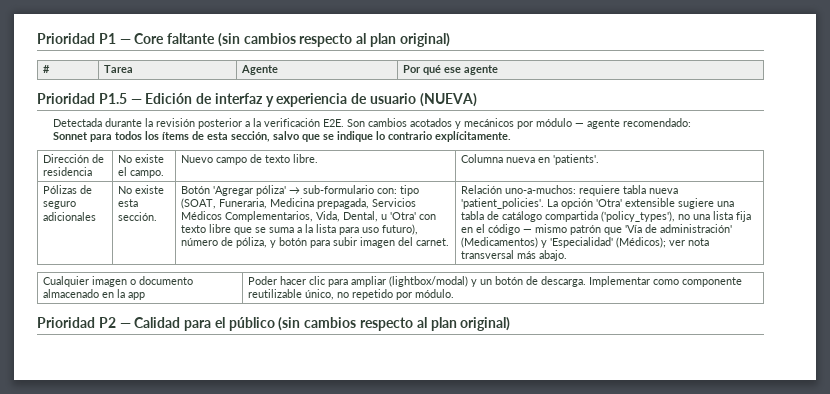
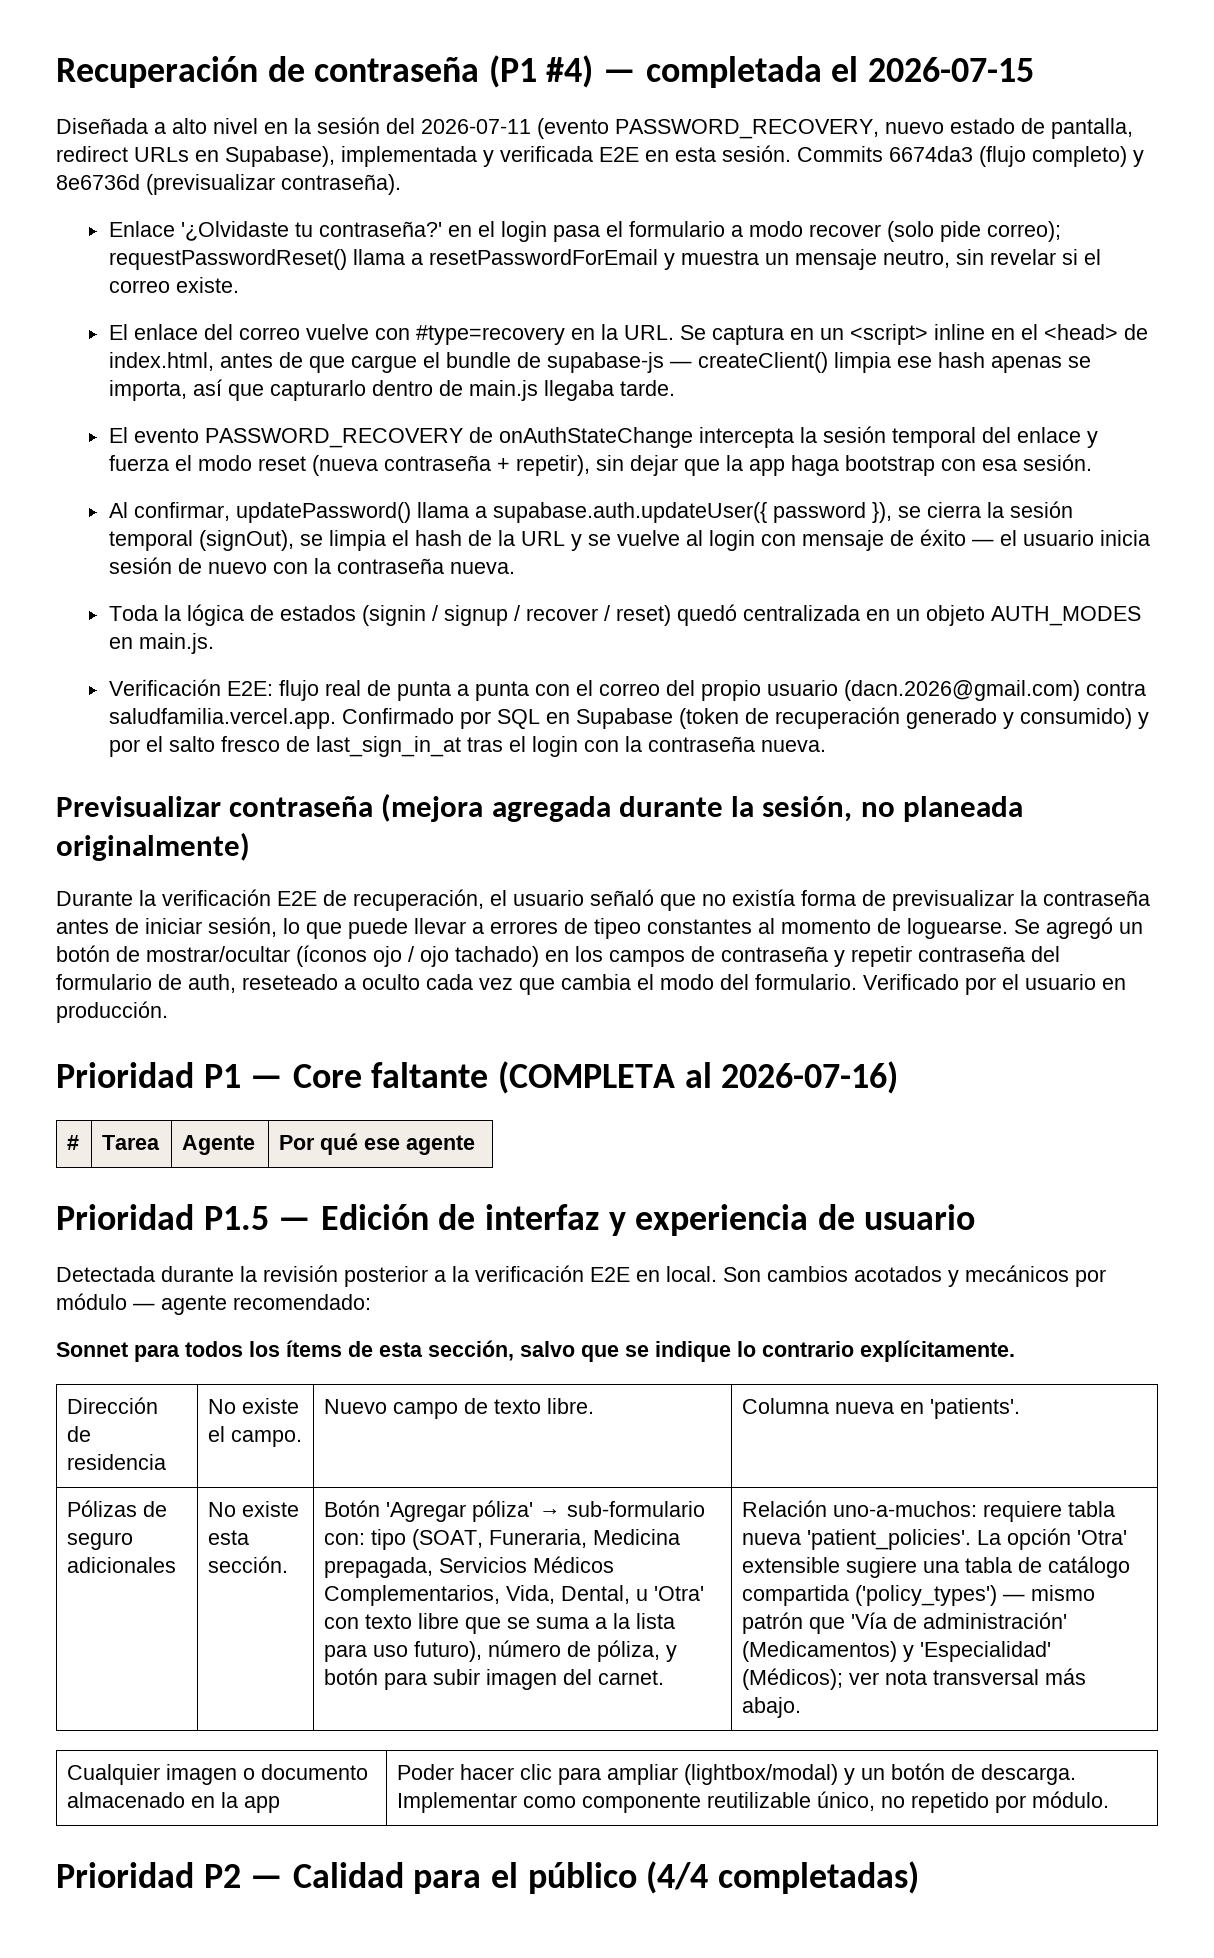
+ Recuperación de contraseña (P1 #4) — completada el 2026-07-15
+ Diseñada a alto nivel en la sesión del 2026-07-11 (evento PASSWORD_RECOVERY, nuevo estado de pantalla, redirect URLs en Supabase), implementada y verificada E2E en esta sesión. Commits 6674da3 (flujo completo) y 8e6736d (previsualizar contraseña).
+ Enlace '¿Olvidaste tu contraseña?' en el login pasa el formulario a modo recover (solo pide correo); requestPasswordReset() llama a resetPasswordForEmail y muestra un mensaje neutro, sin revelar si el correo existe.
+ El enlace del correo vuelve con #type=recovery en la URL. Se captura en un <script> inline en el <head> de index.html, antes de que cargue el bundle de supabase-js — createClient() limpia ese hash apenas se importa, así que capturarlo dentro de main.js llegaba tarde.
+ El evento PASSWORD_RECOVERY de onAuthStateChange intercepta la sesión temporal del enlace y fuerza el modo reset (nueva contraseña + repetir), sin dejar que la app haga bootstrap con esa sesión.
+ Al confirmar, updatePassword() llama a supabase.auth.updateUser({ password }), se cierra la sesión temporal (signOut), se limpia el hash de la URL y se vuelve al login con mensaje de éxito — el usuario inicia sesión de nuevo con la contraseña nueva.
+ Toda la lógica de estados (signin / signup / recover / reset) quedó centralizada en un objeto AUTH_MODES en main.js.
+ Verificación E2E: flujo real de punta a punta con el correo del propio usuario (dacn.2026@gmail.com) contra saludfamilia.vercel.app. Confirmado por SQL en Supabase (token de recuperación generado y consumido) y por el salto fresco de last_sign_in_at tras el login con la contraseña nueva.
+ Previsualizar contraseña (mejora agregada durante la sesión, no planeada originalmente)
+ Durante la verificación E2E de recuperación, el usuario señaló que no existía forma de previsualizar la contraseña antes de iniciar sesión, lo que puede llevar a errores de tipeo constantes al momento de loguearse. Se agregó un botón de mostrar/ocultar (íconos ojo / ojo tachado) en los campos de contraseña y repetir contraseña del formulario de auth, reseteado a oculto cada vez que cambia el modo del formulario. Verificado por el usuario en producción.
- Prioridad P1 — Core faltante (sin cambios respecto al plan original)
+ Prioridad P1 — Core faltante (COMPLETA al 2026-07-16)
- Prioridad P1.5 — Edición de interfaz y experiencia de usuario (NUEVA)
+ Prioridad P1.5 — Edición de interfaz y experiencia de usuario
- Detectada durante la revisión posterior a la verificación E2E. Son cambios acotados y mecánicos por módulo — agente recomendado:
+ Detectada durante la revisión posterior a la verificación E2E en local. Son cambios acotados y mecánicos por módulo — agente recomendado:
- La opción 'Otra' extensible sugiere una tabla de catálogo compartida ('policy_types'), no una lista fija en el código — mismo patrón que 'Vía de administración' (Medicamentos) y 'Especialidad' (Médicos); ver nota transversal más abajo.
+ La opción 'Otra' extensible sugiere una tabla de catálogo compartida ('policy_types') — mismo patrón que 'Vía de administración' (Medicamentos) y 'Especialidad' (Médicos); ver nota transversal más abajo.
- Prioridad P2 — Calidad para el público (sin cambios respecto al plan original)
+ Prioridad P2 — Calidad para el público (4/4 completadas)

